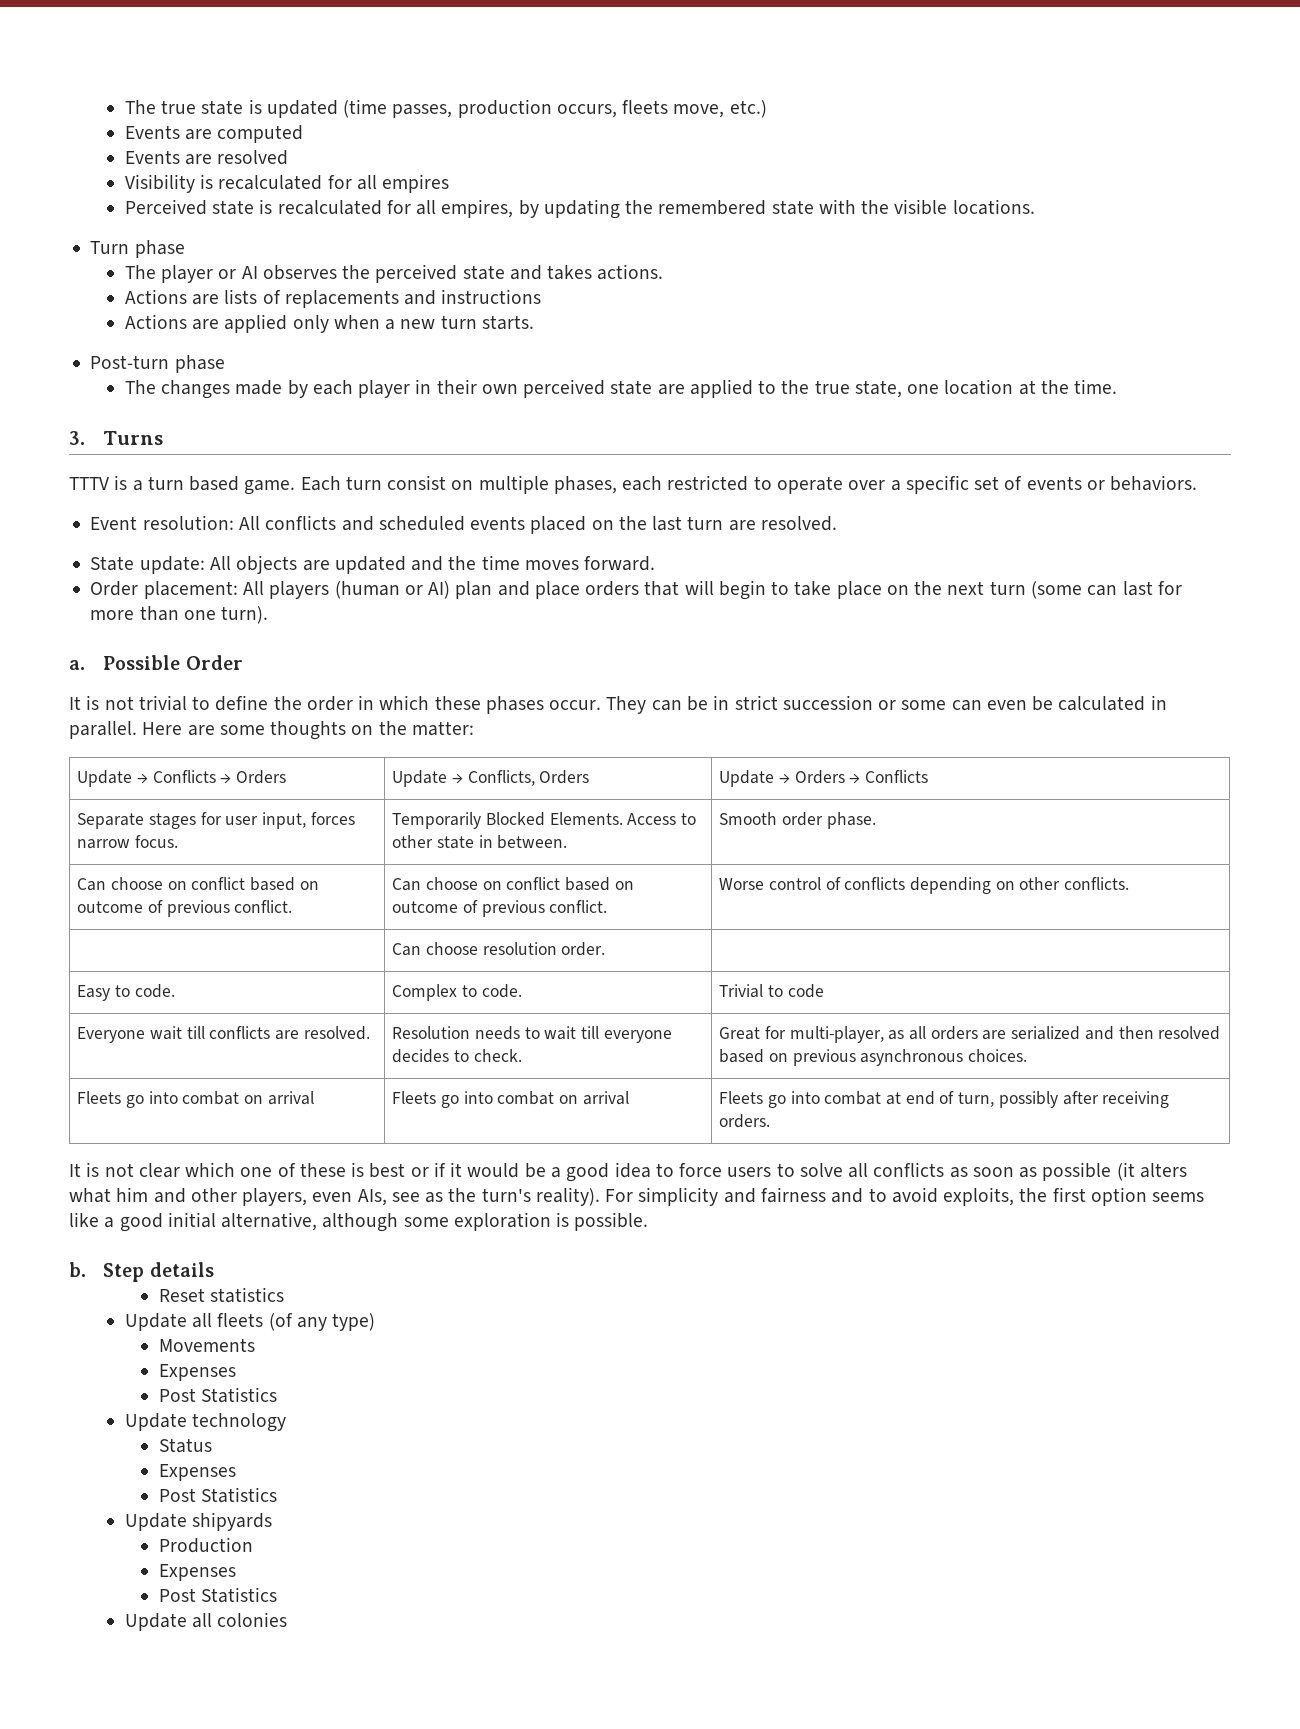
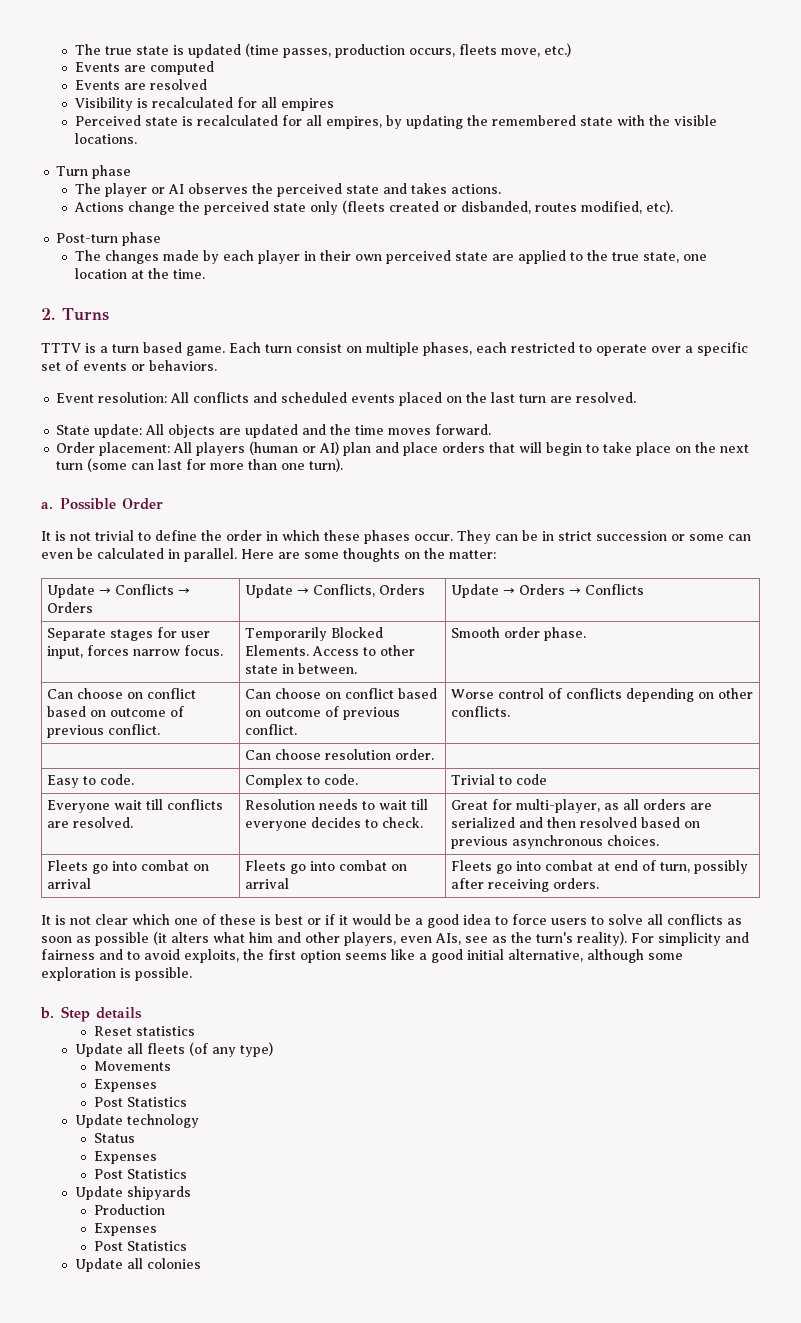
- Actions are lists of replacements and instructions
- Actions are applied only when a new turn starts.
+ Actions change the perceived state only (fleets created or disbanded, routes modified, etc).
- 3. Turns
+ 2. Turns

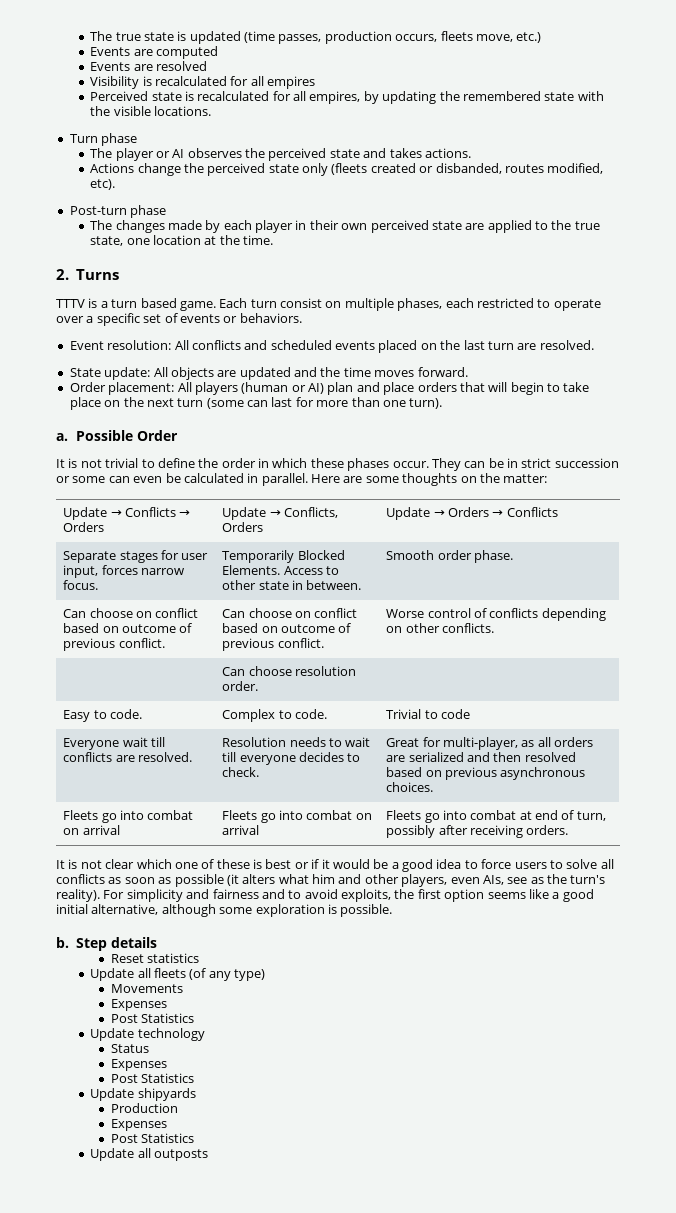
- Update all colonies
+ Update all outposts

